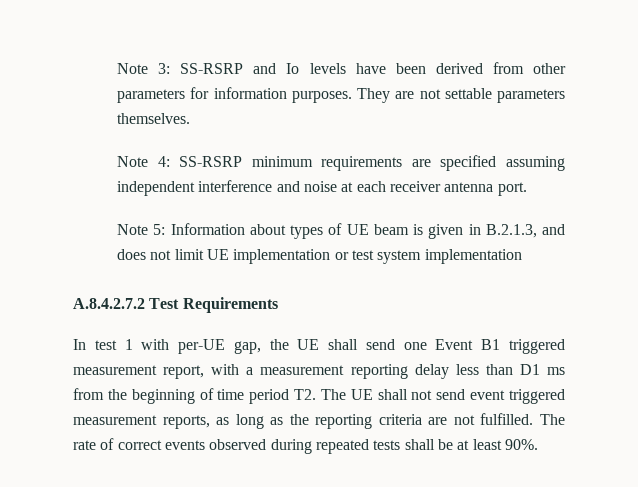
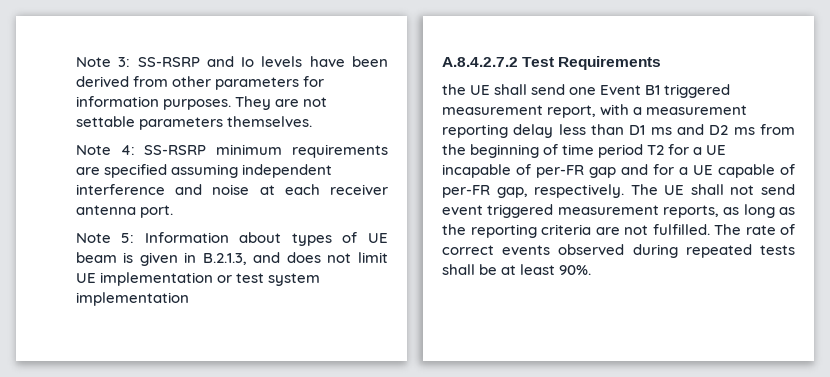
- In test 1 with per-UE gap, the UE shall send one Event B1 triggered measurement report, with a measurement reporting delay less than D1 ms from the beginning of time period T2. The UE shall not send event triggered measurement reports, as long as the reporting criteria are not fulfilled.
+ the UE shall send one Event B1 triggered measurement report, with a measurement reporting delay less than D1 ms and D2 ms from the beginning of time period T2 for a UE incapable of per-FR gap and for a UE capable of per-FR gap, respectively. The UE shall not send event triggered measurement reports, as long as the reporting criteria are not fulfilled.

